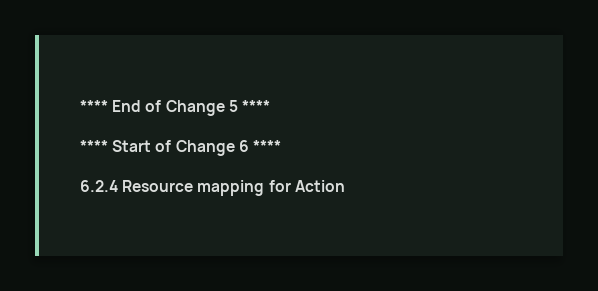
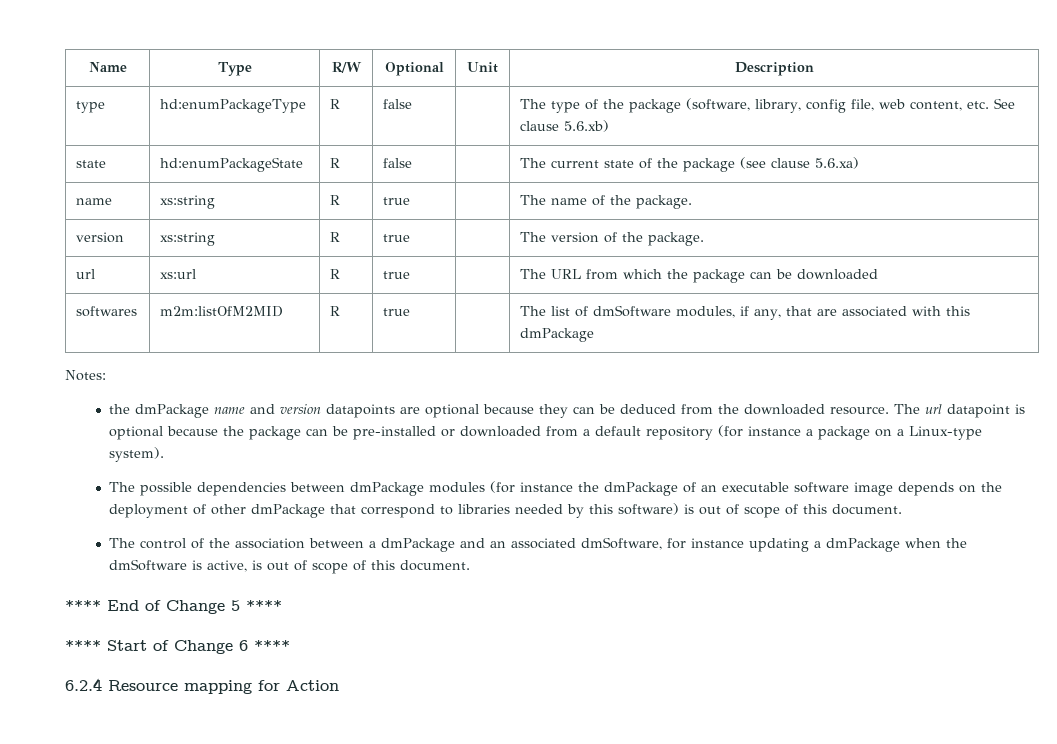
+ Name | Type | R/W | Optional | Unit | Description
+ type | hd:enumPackageType | R | false | | The type of the package (software, library, config file, web content, etc. See clause 5.6.xb)
+ state | hd:enumPackageState | R | false | | The current state of the package (see clause 5.6.xa)
+ name | xs:string | R | true | | The name of the package.
+ version | xs:string | R | true | | The version of the package.
+ url | xs:url | R | true | | The URL from which the package can be downloaded
+ softwares | m2m:listOfM2MID | R | true | | The list of dmSoftware modules, if any, that are associated with this dmPackage
+ Notes:
+ the dmPackage name and version datapoints are optional because they can be deduced from the downloaded resource. The url datapoint is optional because the package can be pre-installed or downloaded from a default repository (for instance a package on a Linux-type system).
+ The possible dependencies between dmPackage modules (for instance the dmPackage of an executable software image depends on the deployment of other dmPackage that correspond to libraries needed by this software) is out of scope of this document.
+ The control of the association between a dmPackage and an associated dmSoftware, for instance updating a dmPackage when the dmSoftware is active, is out of scope of this document.

